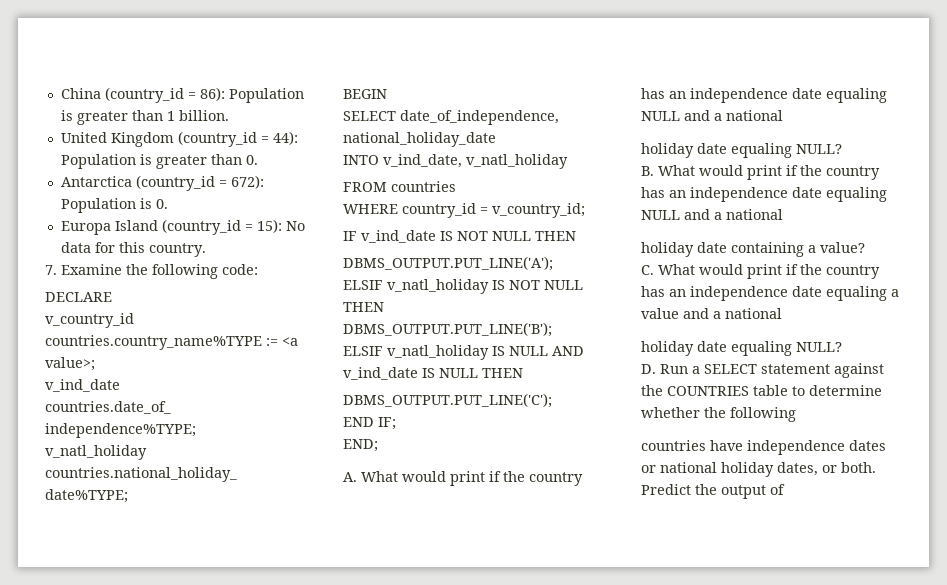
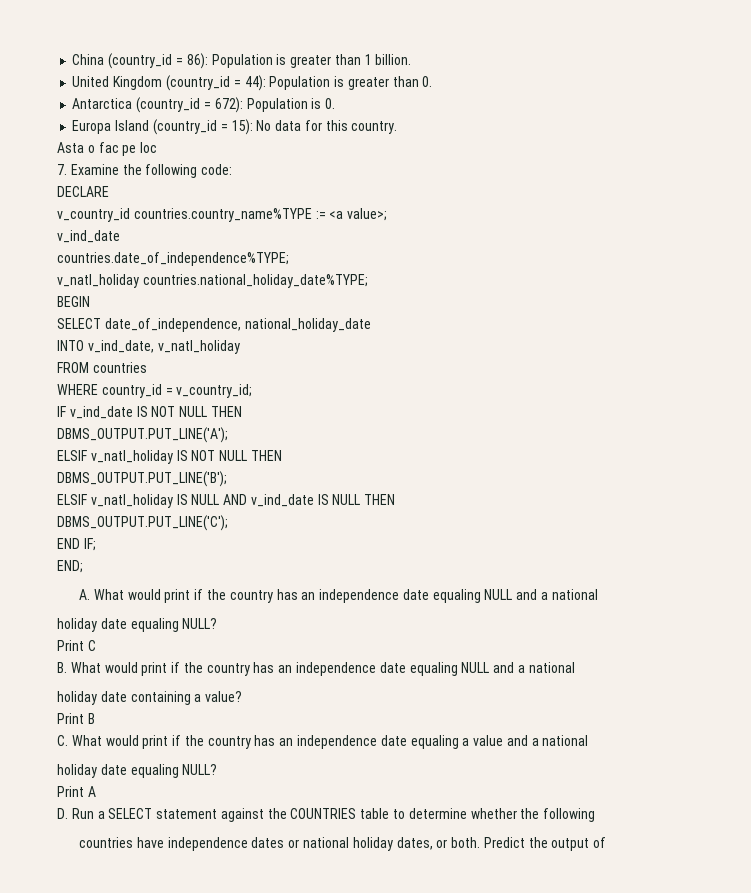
+ Asta o fac pe loc
+ Print C
+ Print B
+ Print A

